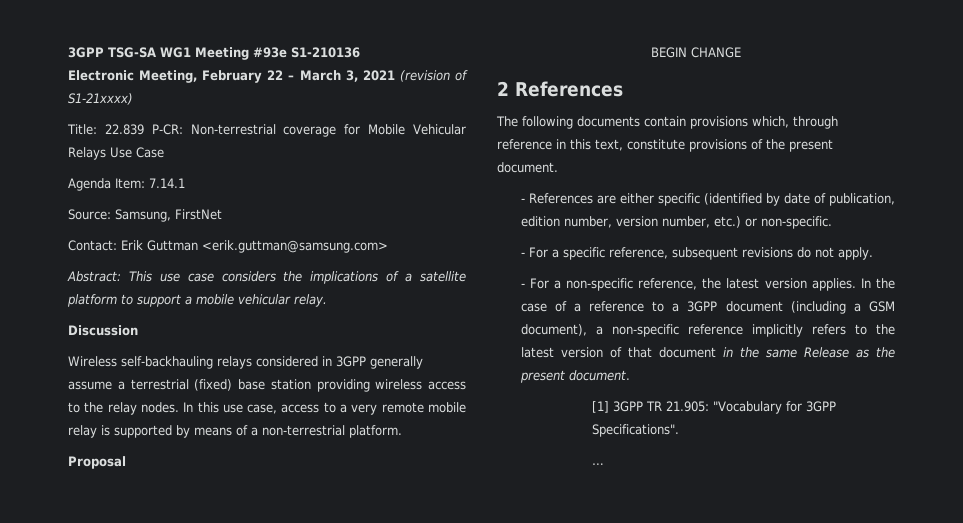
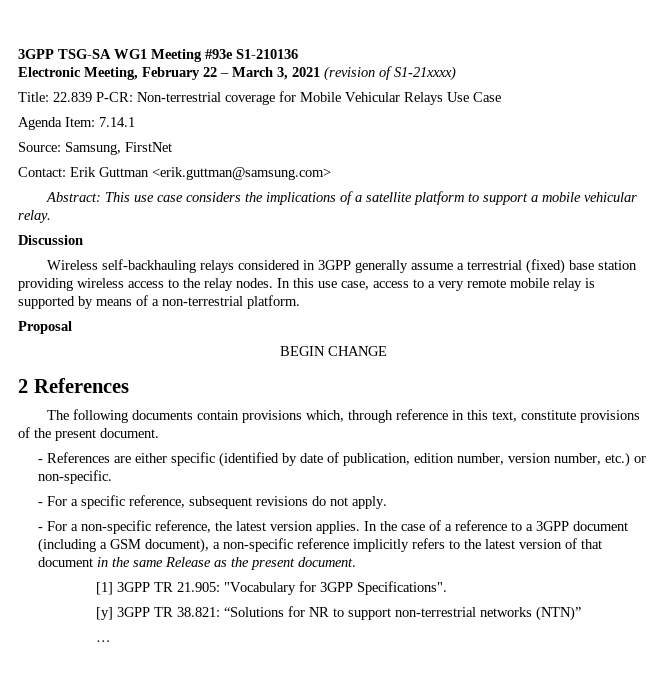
+ [y] 3GPP TR 38.821: “Solutions for NR to support non-terrestrial networks (NTN)”

